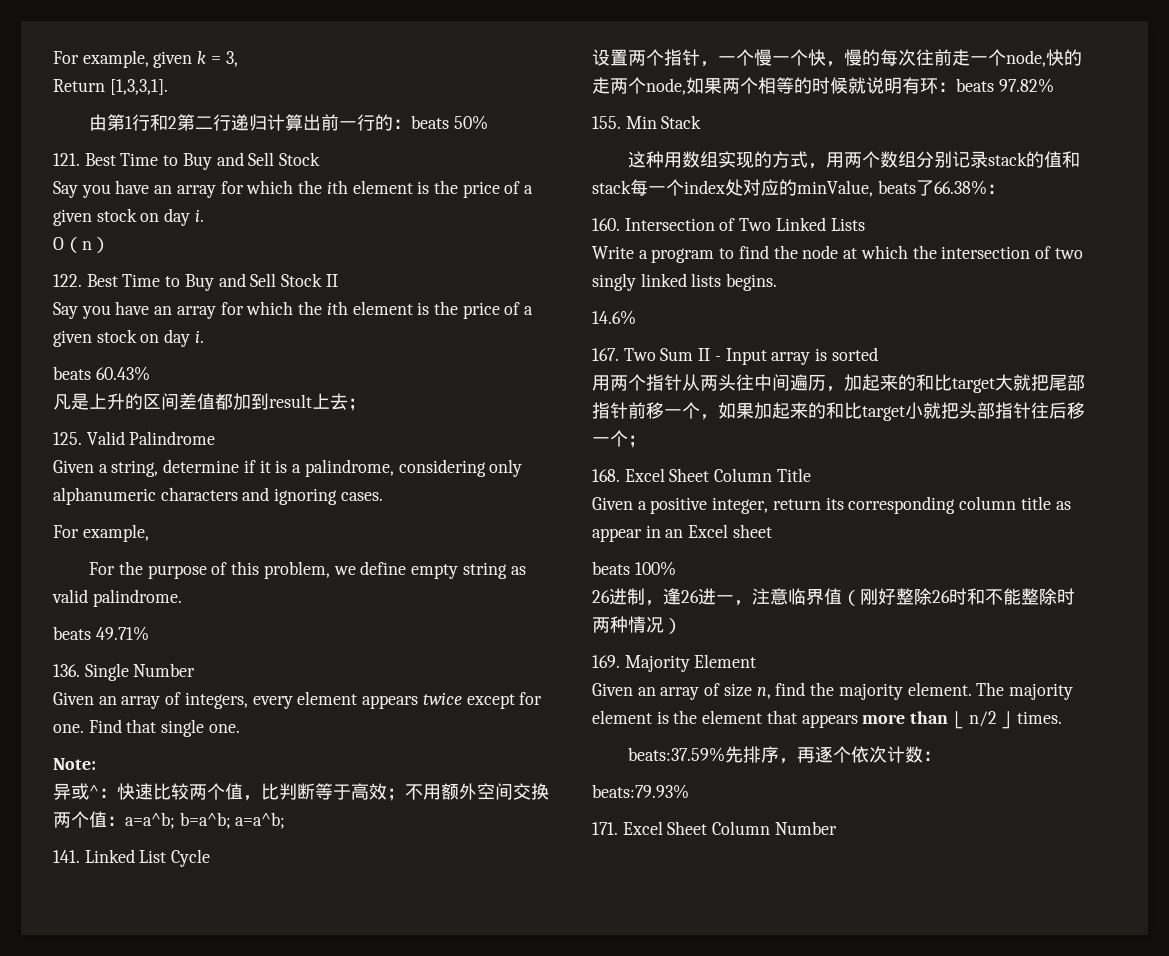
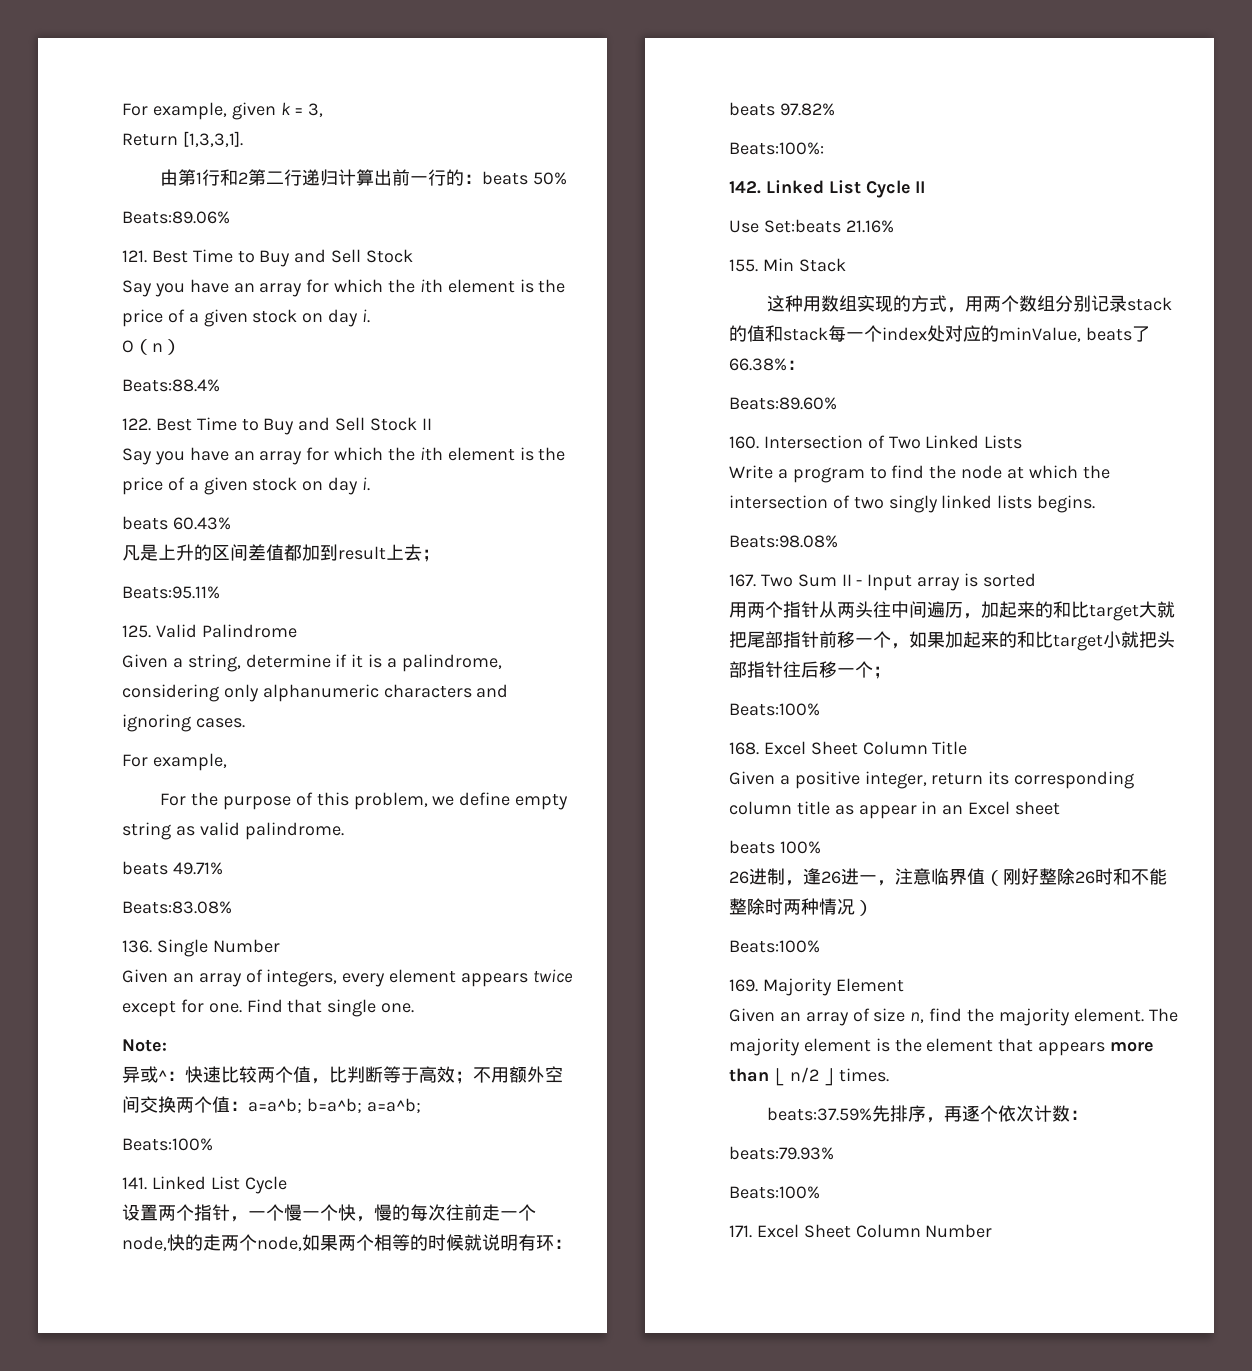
+ Beats:89.06%
+ Beats:88.4%
+ Beats:95.11%
+ Beats:83.08%
  异或^：快速比较两个值，比判断等于高效；不用额外空间交换两个值：a=a^b; b=a^b; a=a^b;
+ Beats:100%
+ Beats:100%:
+ 142. Linked List Cycle II
+ Use Set:beats 21.16%
+ Beats:89.60%
- 14.6%
+ Beats:98.08%
  用两个指针从两头往中间遍历，加起来的和比target大就把尾部指针前移一个，如果加起来的和比target小就把头部指针往后移一个；
+ Beats:100%
  26进制，逢26进一，注意临界值（刚好整除26时和不能整除时两种情况）
+ Beats:100%
  beats:79.93%
+ Beats:100%

